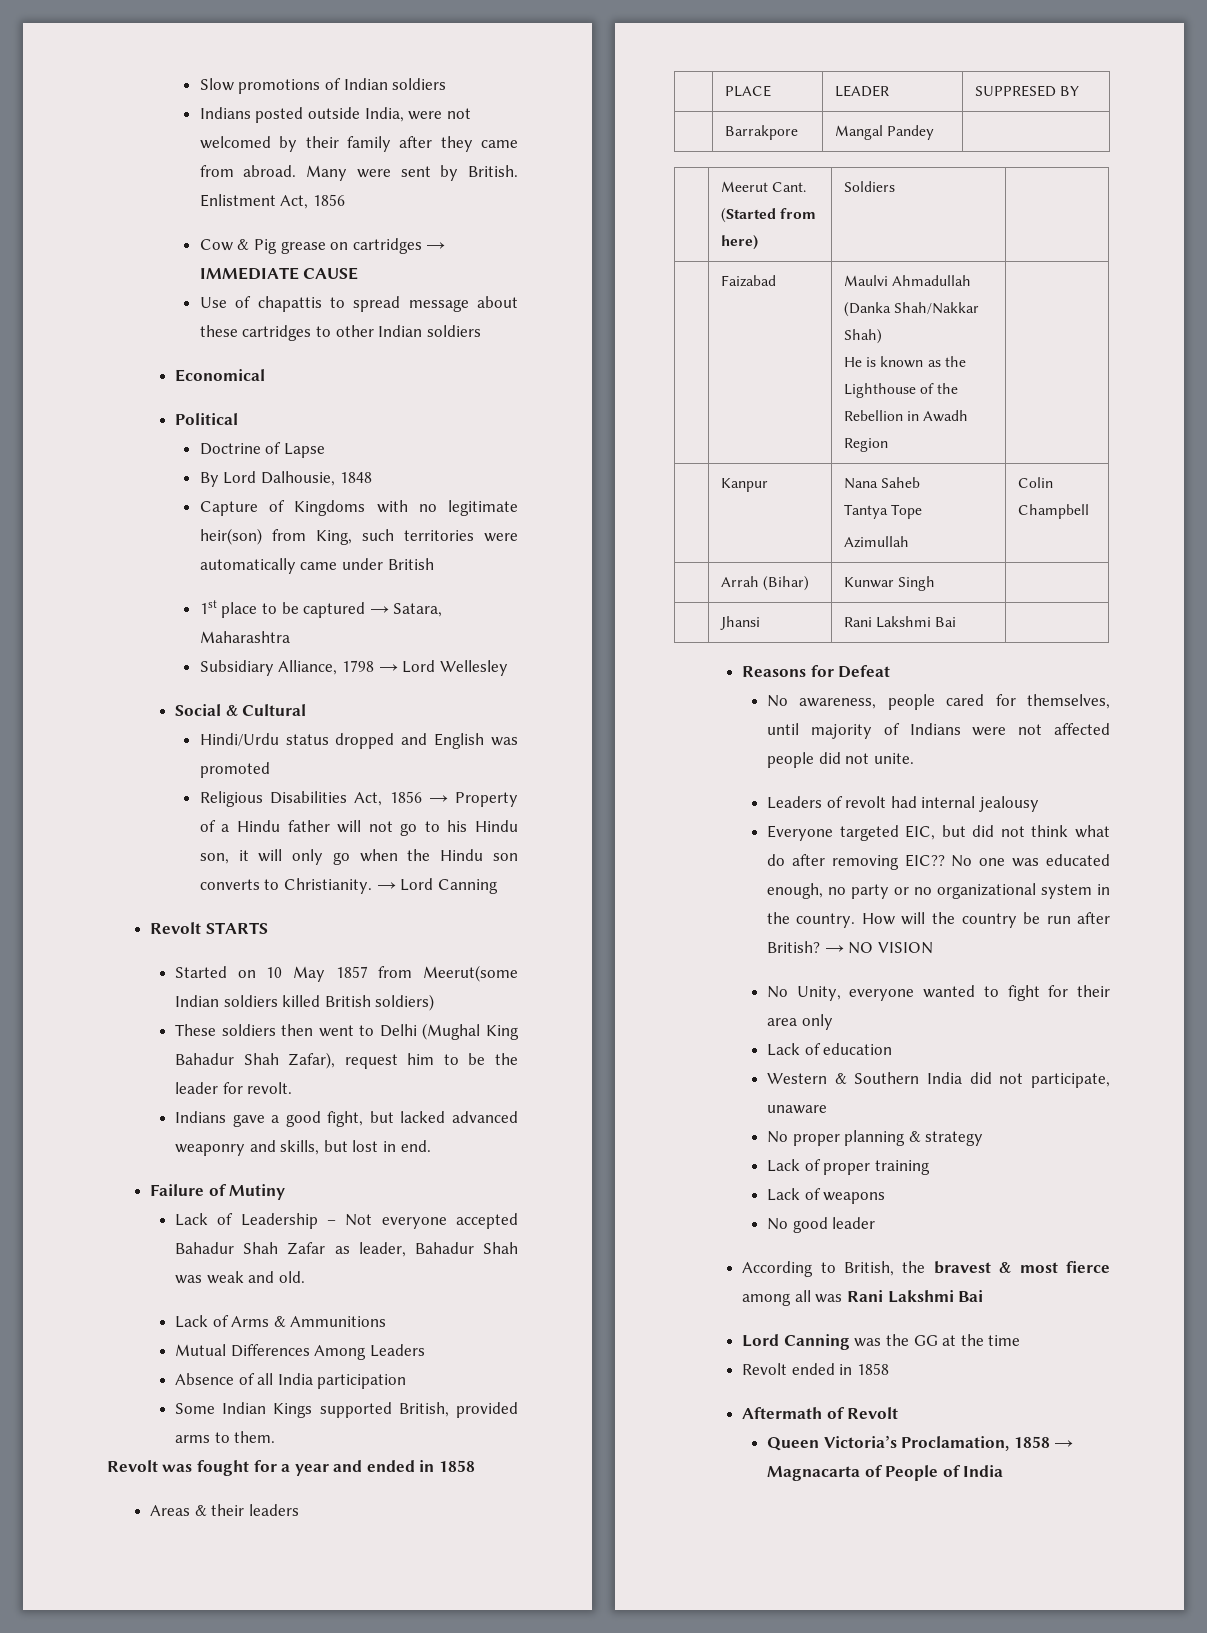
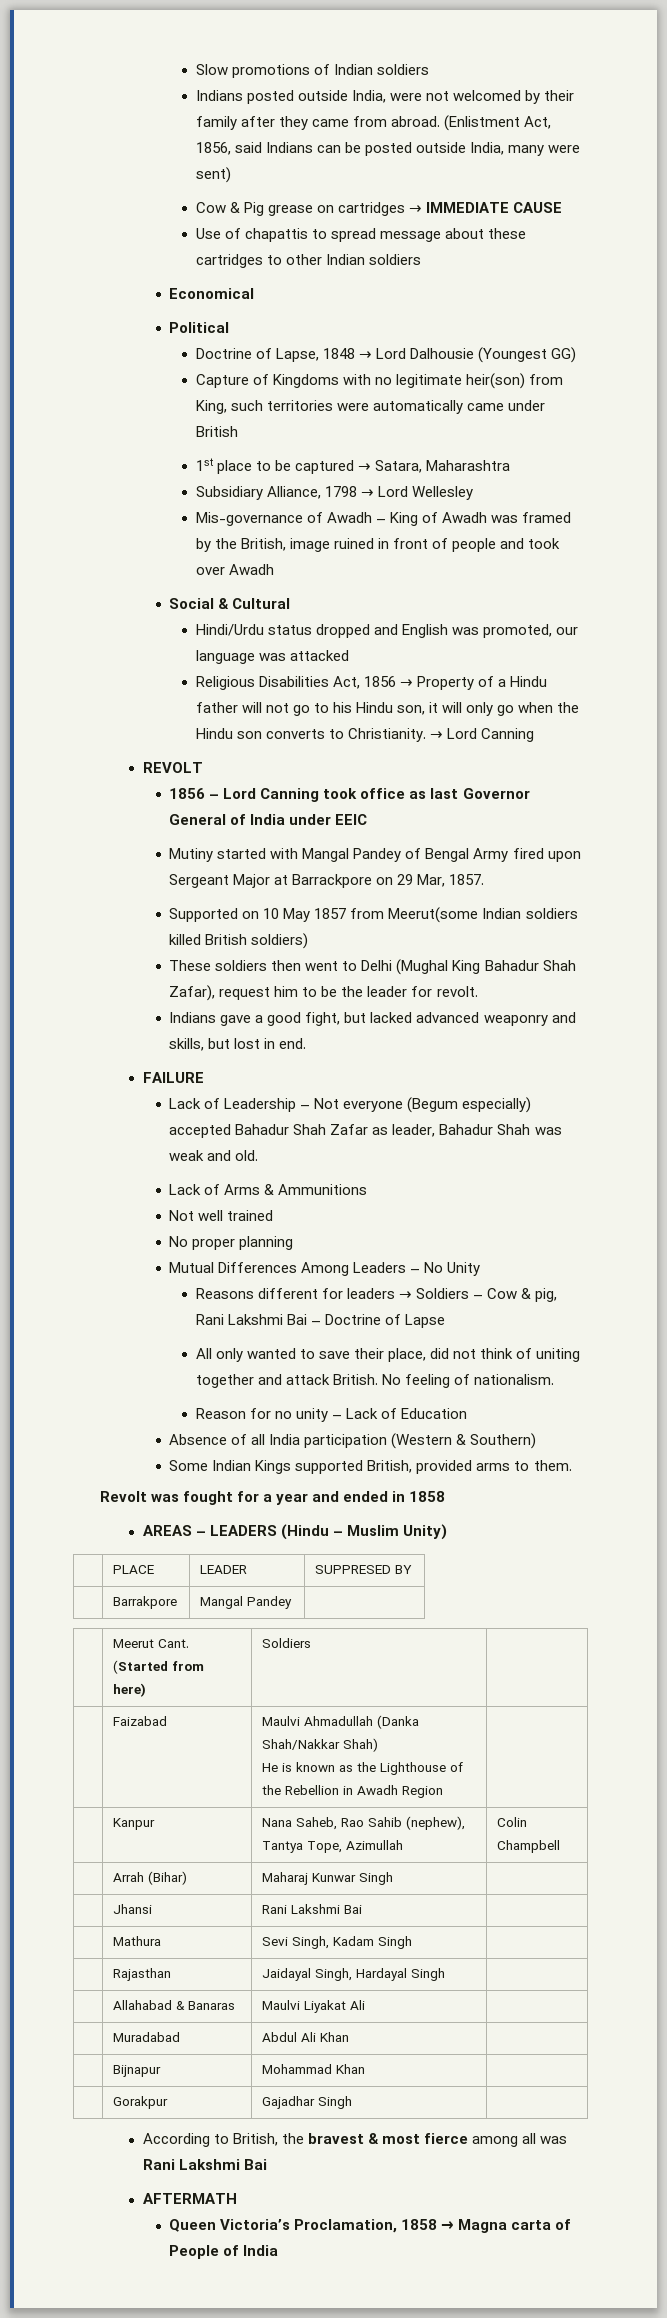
- Many were sent by British. Enlistment Act, 1856
+ (Enlistment Act, 1856, said Indians can be posted outside India, many were sent)
- Doctrine of Lapse
- By Lord Dalhousie, 1848
+ Doctrine of Lapse, 1848 → Lord Dalhousie (Youngest GG)
+ Mis-governance of Awadh – King of Awadh was framed by the British, image ruined in front of people and took over Awadh
- Hindi/Urdu status dropped and English was promoted
+ Hindi/Urdu status dropped and English was promoted, our language was attacked
- Revolt STARTS
- Started on 10 May 1857 from Meerut(some Indian soldiers killed British soldiers)
+ REVOLT
+ 1856 – Lord Canning took office as last Governor General of India under EEIC
+ Mutiny started with Mangal Pandey of Bengal Army fired upon Sergeant Major at Barrackpore on 29 Mar, 1857.
+ Supported on 10 May 1857 from Meerut(some Indian soldiers killed British soldiers)
- Failure of Mutiny
+ FAILURE
- Lack of Leadership – Not everyone accepted Bahadur Shah Zafar as leader, Bahadur Shah was weak and old.
+ Lack of Leadership – Not everyone (Begum especially) accepted Bahadur Shah Zafar as leader, Bahadur Shah was weak and old.
- Mutual Differences Among Leaders
+ Not well trained
+ No proper planning
+ Mutual Differences Among Leaders – No Unity
+ Reasons different for leaders → Soldiers – Cow & pig, Rani Lakshmi Bai – Doctrine of Lapse
+ All only wanted to save their place, did not think of uniting together and attack British. No feeling of nationalism.
+ Reason for no unity – Lack of Education
- Absence of all India participation
+ Absence of all India participation (Western & Southern)
- Areas & their leaders
+ AREAS – LEADERS (Hindu – Muslim Unity)
- | Kanpur | Nana Saheb
- Tantya Tope
- Azimullah | Colin Champbell
+ | Kanpur | Nana Saheb, Rao Sahib (nephew), Tantya Tope, Azimullah | Colin Champbell
- | Arrah (Bihar) | Kunwar Singh |
+ | Arrah (Bihar) | Maharaj Kunwar Singh |
- Reasons for Defeat
- No awareness, people cared for themselves, until majority of Indians were not affected people did not unite.
- Leaders of revolt had internal jealousy
- Everyone targeted EIC, but did not think what do after removing EIC?? No one was educated enough, no party or no organizational system in the country. How will the country be run after British? → NO VISION
- No Unity, everyone wanted to fight for their area only
- Lack of education
- Western & Southern India did not participate, unaware
- No proper planning & strategy
- Lack of proper training
- Lack of weapons
- No good leader
+ | Mathura | Sevi Singh, Kadam Singh |
+ | Rajasthan | Jaidayal Singh, Hardayal Singh |
+ | Allahabad & Banaras | Maulvi Liyakat Ali |
+ | Muradabad | Abdul Ali Khan |
+ | Bijnapur | Mohammad Khan |
+ | Gorakpur | Gajadhar Singh |
- Lord Canning was the GG at the time
- Revolt ended in 1858
- Aftermath of Revolt
+ AFTERMATH
- Queen Victoria’s Proclamation, 1858 → Magnacarta of People of India
+ Queen Victoria’s Proclamation, 1858 → Magna carta of People of India

